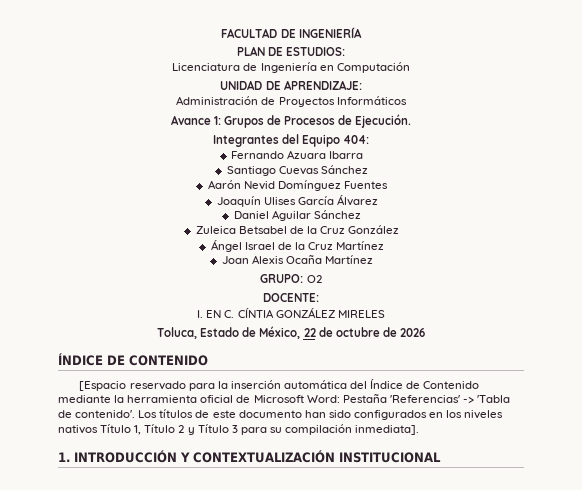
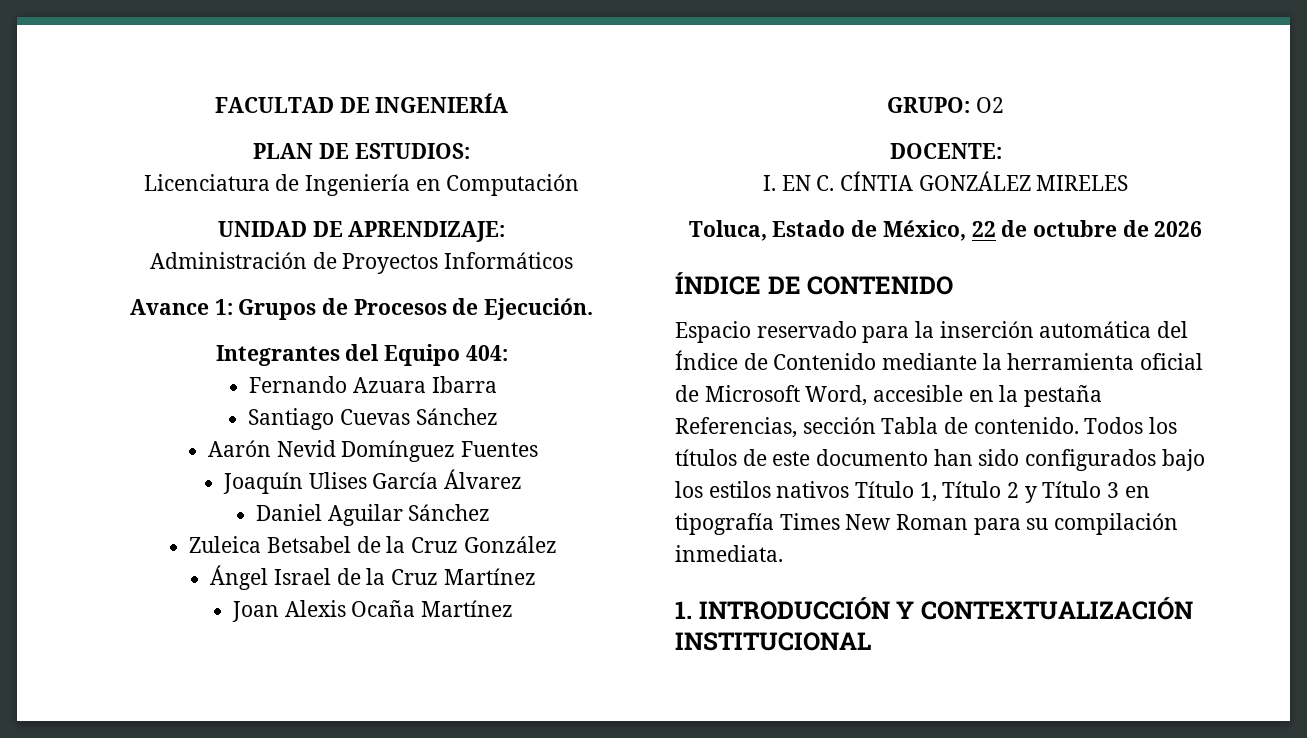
- [Espacio reservado para la inserción automática del Índice de Contenido mediante la herramienta oficial de Microsoft Word: Pestaña 'Referencias' -> 'Tabla de contenido'. Los títulos de este documento han sido configurados en los niveles nativos Título 1, Título 2 y Título 3 para su compilación inmediata].
+ Espacio reservado para la inserción automática del Índice de Contenido mediante la herramienta oficial de Microsoft Word, accesible en la pestaña Referencias, sección Tabla de contenido. Todos los títulos de este documento han sido configurados bajo los estilos nativos Título 1, Título 2 y Título 3 en tipografía Times New Roman para su compilación inmediata.

